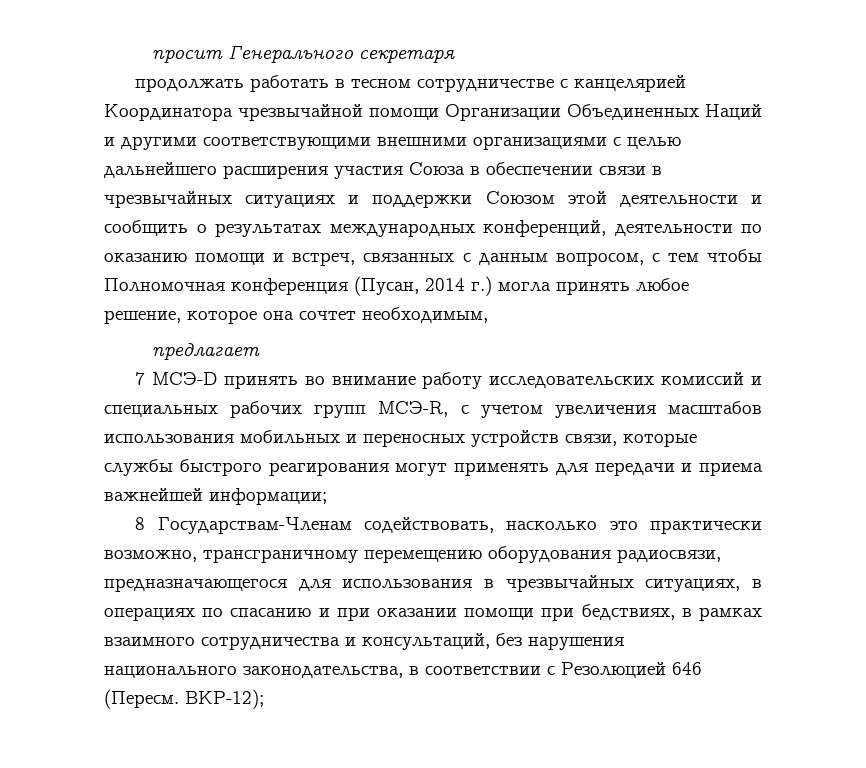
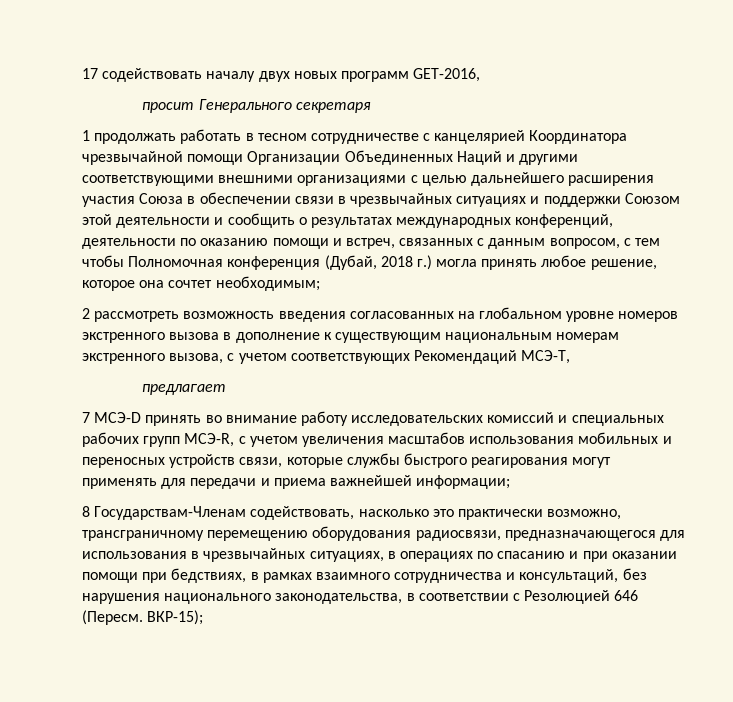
+ 17 содействовать началу двух новых программ GET-2016,
- продолжать работать в тесном сотрудничестве с канцелярией Координатора чрезвычайной помощи Организации Объединенных Наций и другими соответствующими внешними организациями с целью дальнейшего расширения участия Союза в обеспечении связи в чрезвычайных ситуациях и поддержки Союзом этой деятельности и сообщить о результатах международных конференций, деятельности по оказанию помощи и встреч, связанных с данным вопросом, с тем чтобы Полномочная конференция (Пусан, 2014 г.) могла принять любое решение, которое она сочтет необходимым,
+ 1 продолжать работать в тесном сотрудничестве с канцелярией Координатора чрезвычайной помощи Организации Объединенных Наций и другими соответствующими внешними организациями с целью дальнейшего расширения участия Союза в обеспечении связи в чрезвычайных ситуациях и поддержки Союзом этой деятельности и сообщить о результатах международных конференций, деятельности по оказанию помощи и встреч, связанных с данным вопросом, с тем чтобы Полномочная конференция (Дубай, 2018 г.) могла принять любое решение, которое она сочтет необходимым;
+ 2 рассмотреть возможность введения согласованных на глобальном уровне номеров экстренного вызова в дополнение к существующим национальным номерам экстренного вызова, с учетом соответствующих Рекомендаций МСЭ-Т,
- ВКР-12);
+ ВКР-15);

